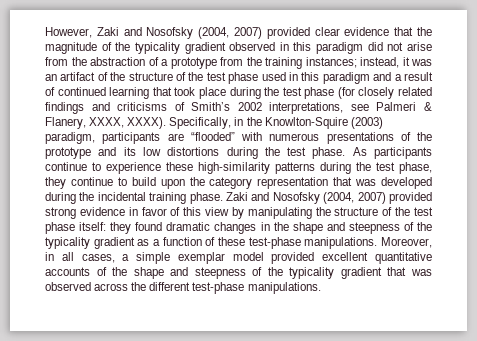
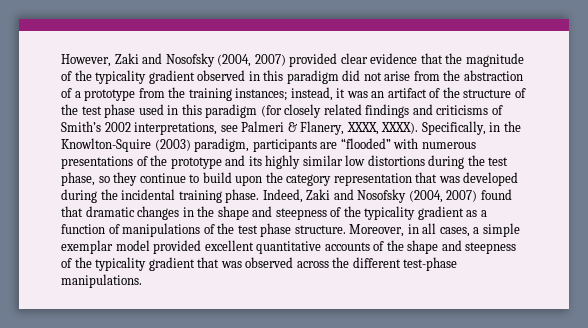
- instead, it was an artifact of the structure of the test phase used in this paradigm and a result of continued learning that took place during the test phase (for closely related findings and criticisms of Smith’s 2002 interpretations, see Palmeri & Flanery, XXXX, XXXX).
+ instead, it was an artifact of the structure of the test phase used in this paradigm (for closely related findings and criticisms of Smith’s 2002 interpretations, see Palmeri & Flanery, XXXX, XXXX).
- Specifically, in the Knowlton-Squire (2003) paradigm, participants are “flooded” with numerous presentations of the prototype and its low distortions during the test phase. As participants continue to experience these high-similarity patterns during the test phase, they continue to build upon the category representation that was developed during the incidental training phase.
+ Specifically, in the Knowlton-Squire (2003) paradigm, participants are “flooded” with numerous presentations of the prototype and its highly similar low distortions during the test phase, so they continue to build upon the category representation that was developed during the incidental training phase.
- Zaki and Nosofsky (2004, 2007) provided strong evidence in favor of this view by manipulating the structure of the test phase itself: they found dramatic changes in the shape and steepness of the typicality gradient as a function of these test-phase manipulations.
+ Indeed, Zaki and Nosofsky (2004, 2007) found that dramatic changes in the shape and steepness of the typicality gradient as a function of manipulations of the test phase structure.

